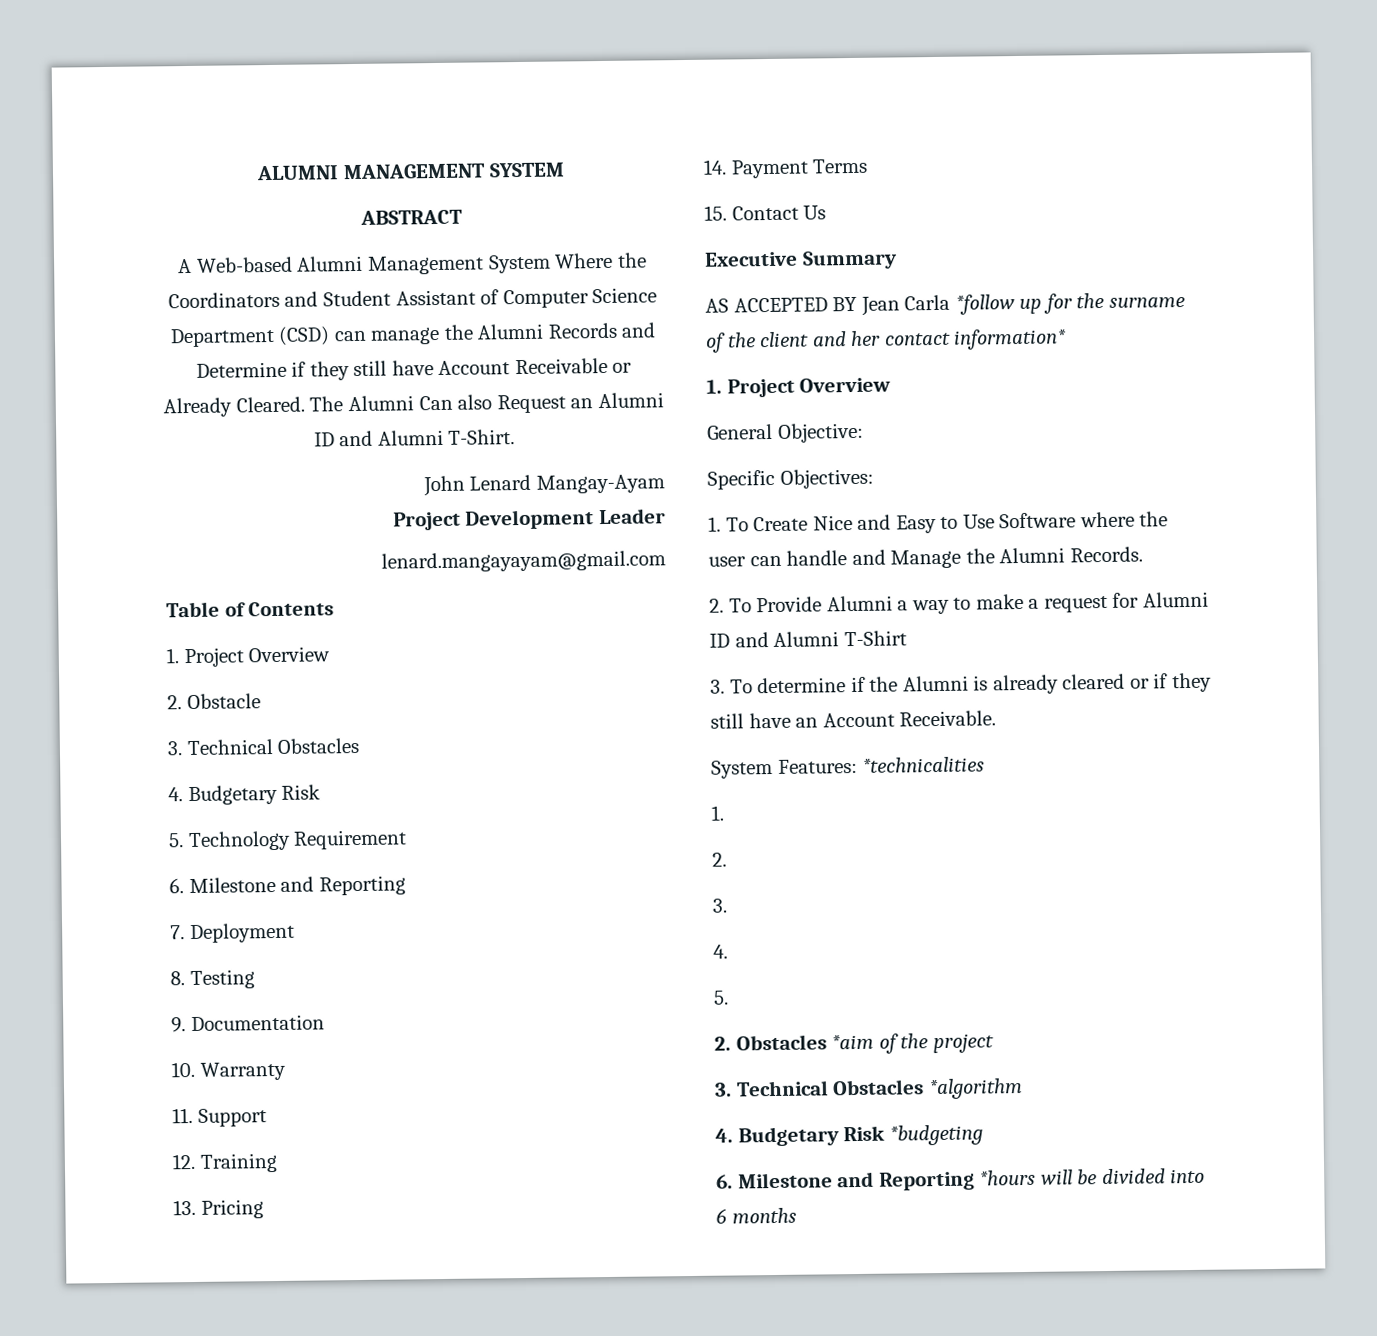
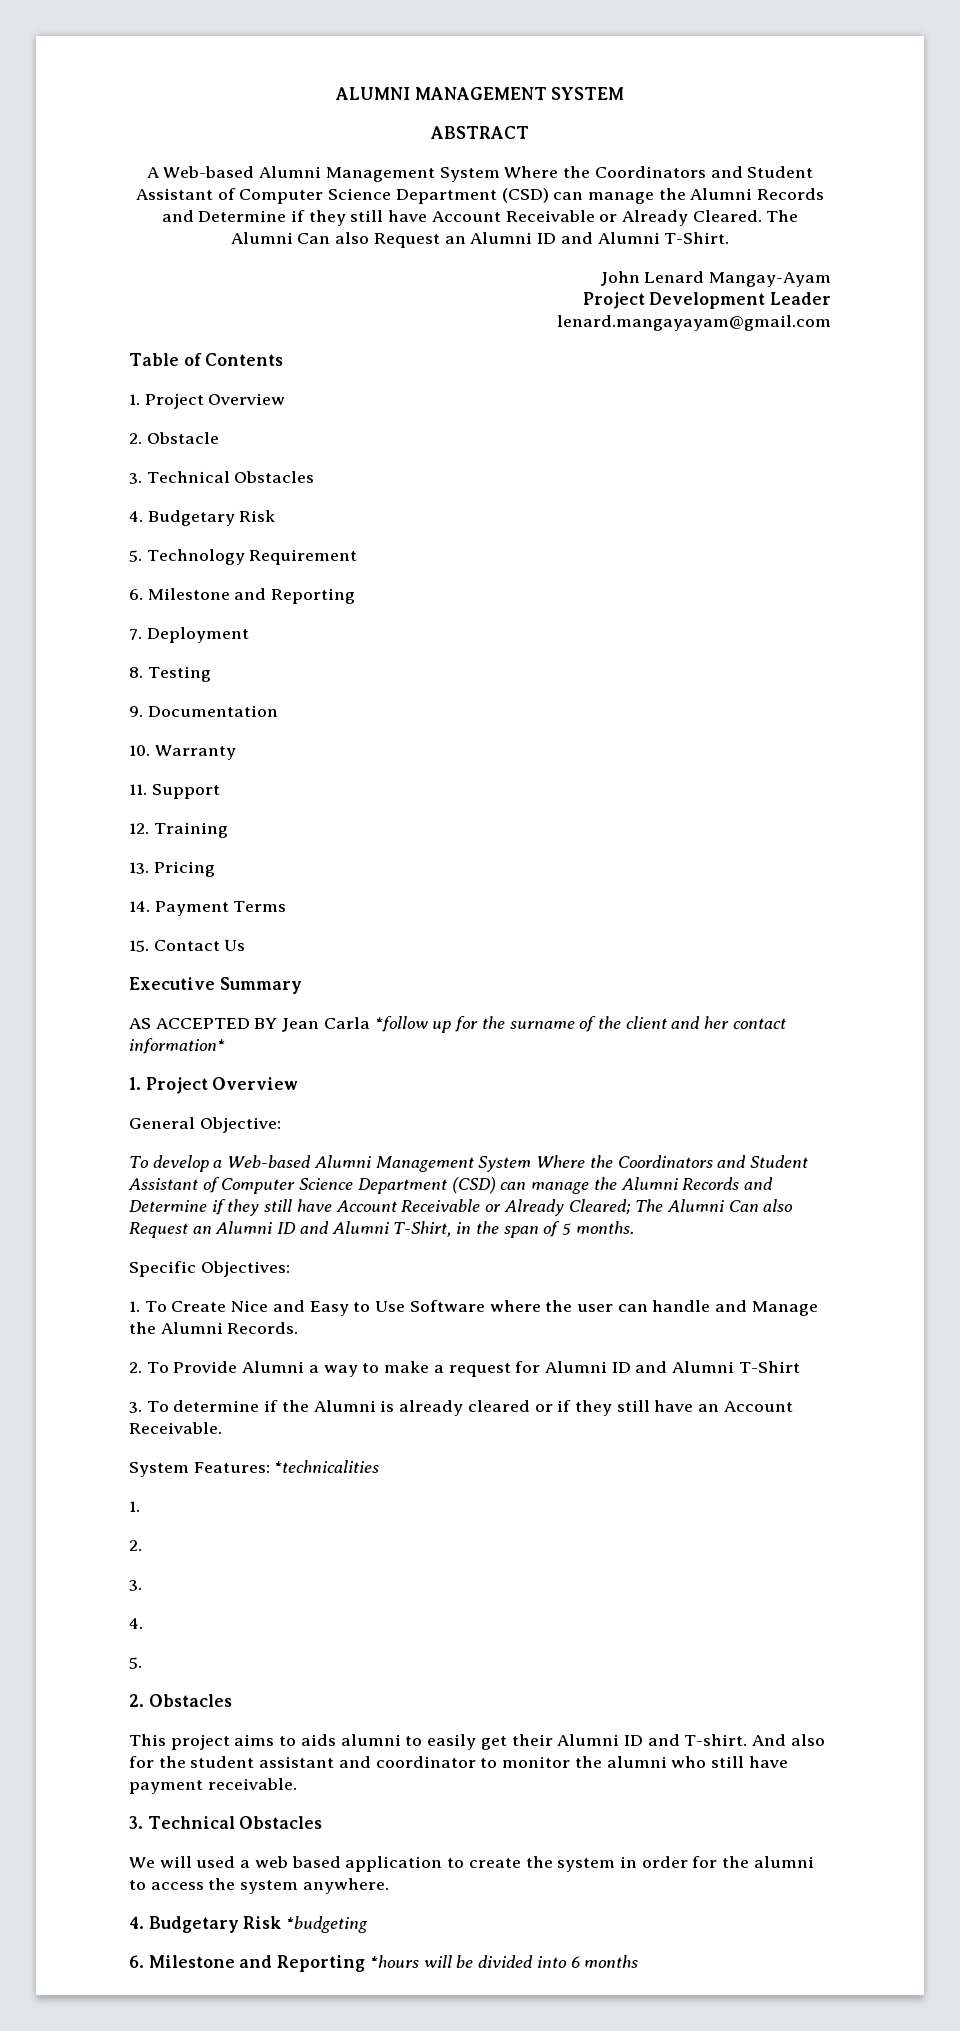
+ To develop a Web-based Alumni Management System Where the Coordinators and Student Assistant of Computer Science Department (CSD) can manage the Alumni Records and Determine if they still have Account Receivable or Already Cleared; The Alumni Can also Request an Alumni ID and Alumni T-Shirt, in the span of 5 months.
- 2. Obstacles *aim of the project
- 3. Technical Obstacles *algorithm
+ 2. Obstacles
+ This project aims to aids alumni to easily get their Alumni ID and T-shirt. And also for the student assistant and coordinator to monitor the alumni who still have payment receivable.
+ 3. Technical Obstacles
+ We will used a web based application to create the system in order for the alumni to access the system anywhere.

